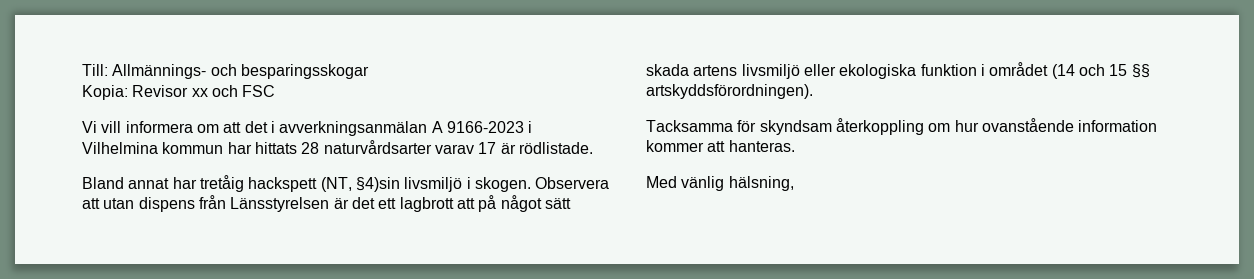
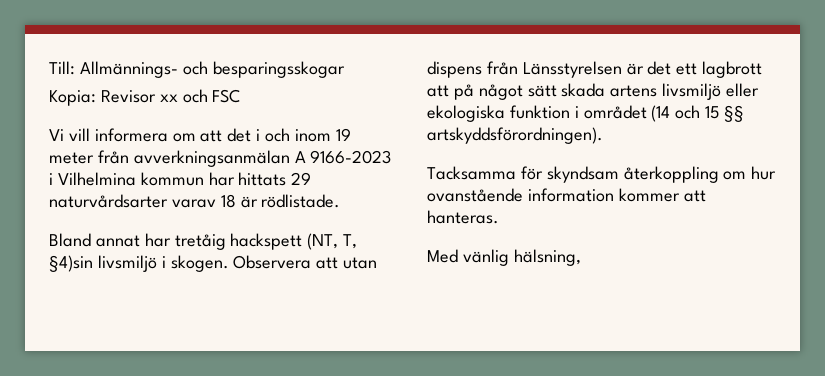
- Vi vill informera om att det i avverkningsanmälan A 9166-2023 i Vilhelmina kommun har hittats 28 naturvårdsarter varav 17 är rödlistade.
+ Vi vill informera om att det i och inom 19 meter från avverkningsanmälan A 9166-2023 i Vilhelmina kommun har hittats 29 naturvårdsarter varav 18 är rödlistade.
- Bland annat har tretåig hackspett (NT, §4)sin livsmiljö i skogen.
+ Bland annat har tretåig hackspett (NT, T, §4)sin livsmiljö i skogen.

